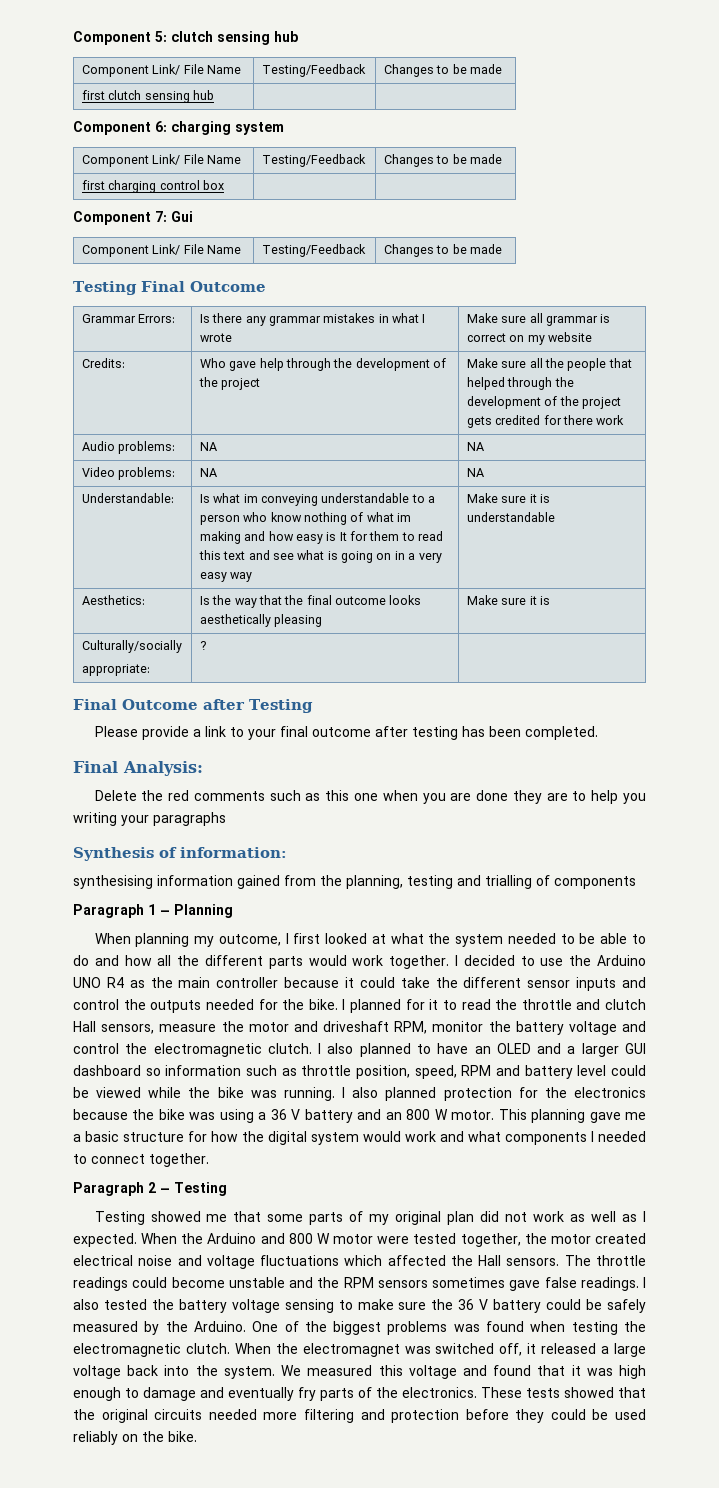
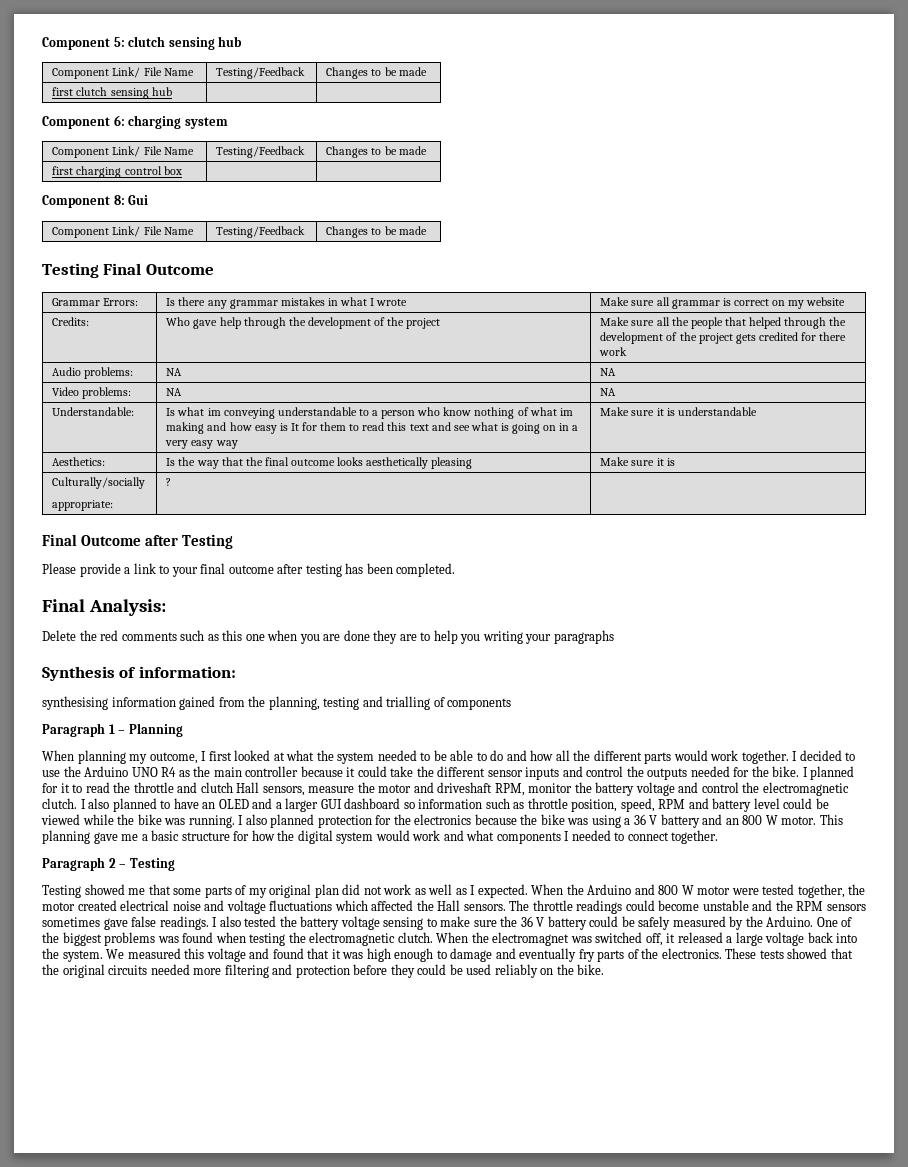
- Component 7: Gui
+ Component 8: Gui

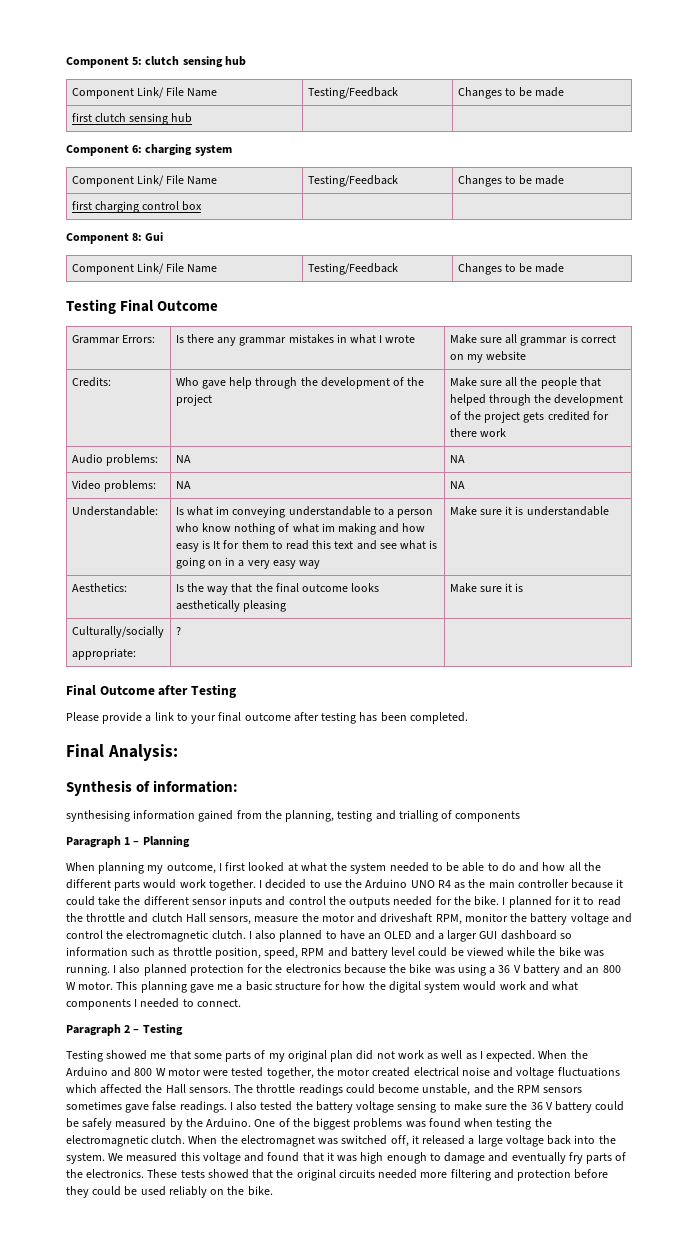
- Delete the red comments such as this one when you are done they are to help you writing your paragraphs
- This planning gave me a basic structure for how the digital system would work and what components I needed to connect together.
+ This planning gave me a basic structure for how the digital system would work and what components I needed to connect.
- The throttle readings could become unstable and the RPM sensors sometimes gave false readings.
+ The throttle readings could become unstable, and the RPM sensors sometimes gave false readings.

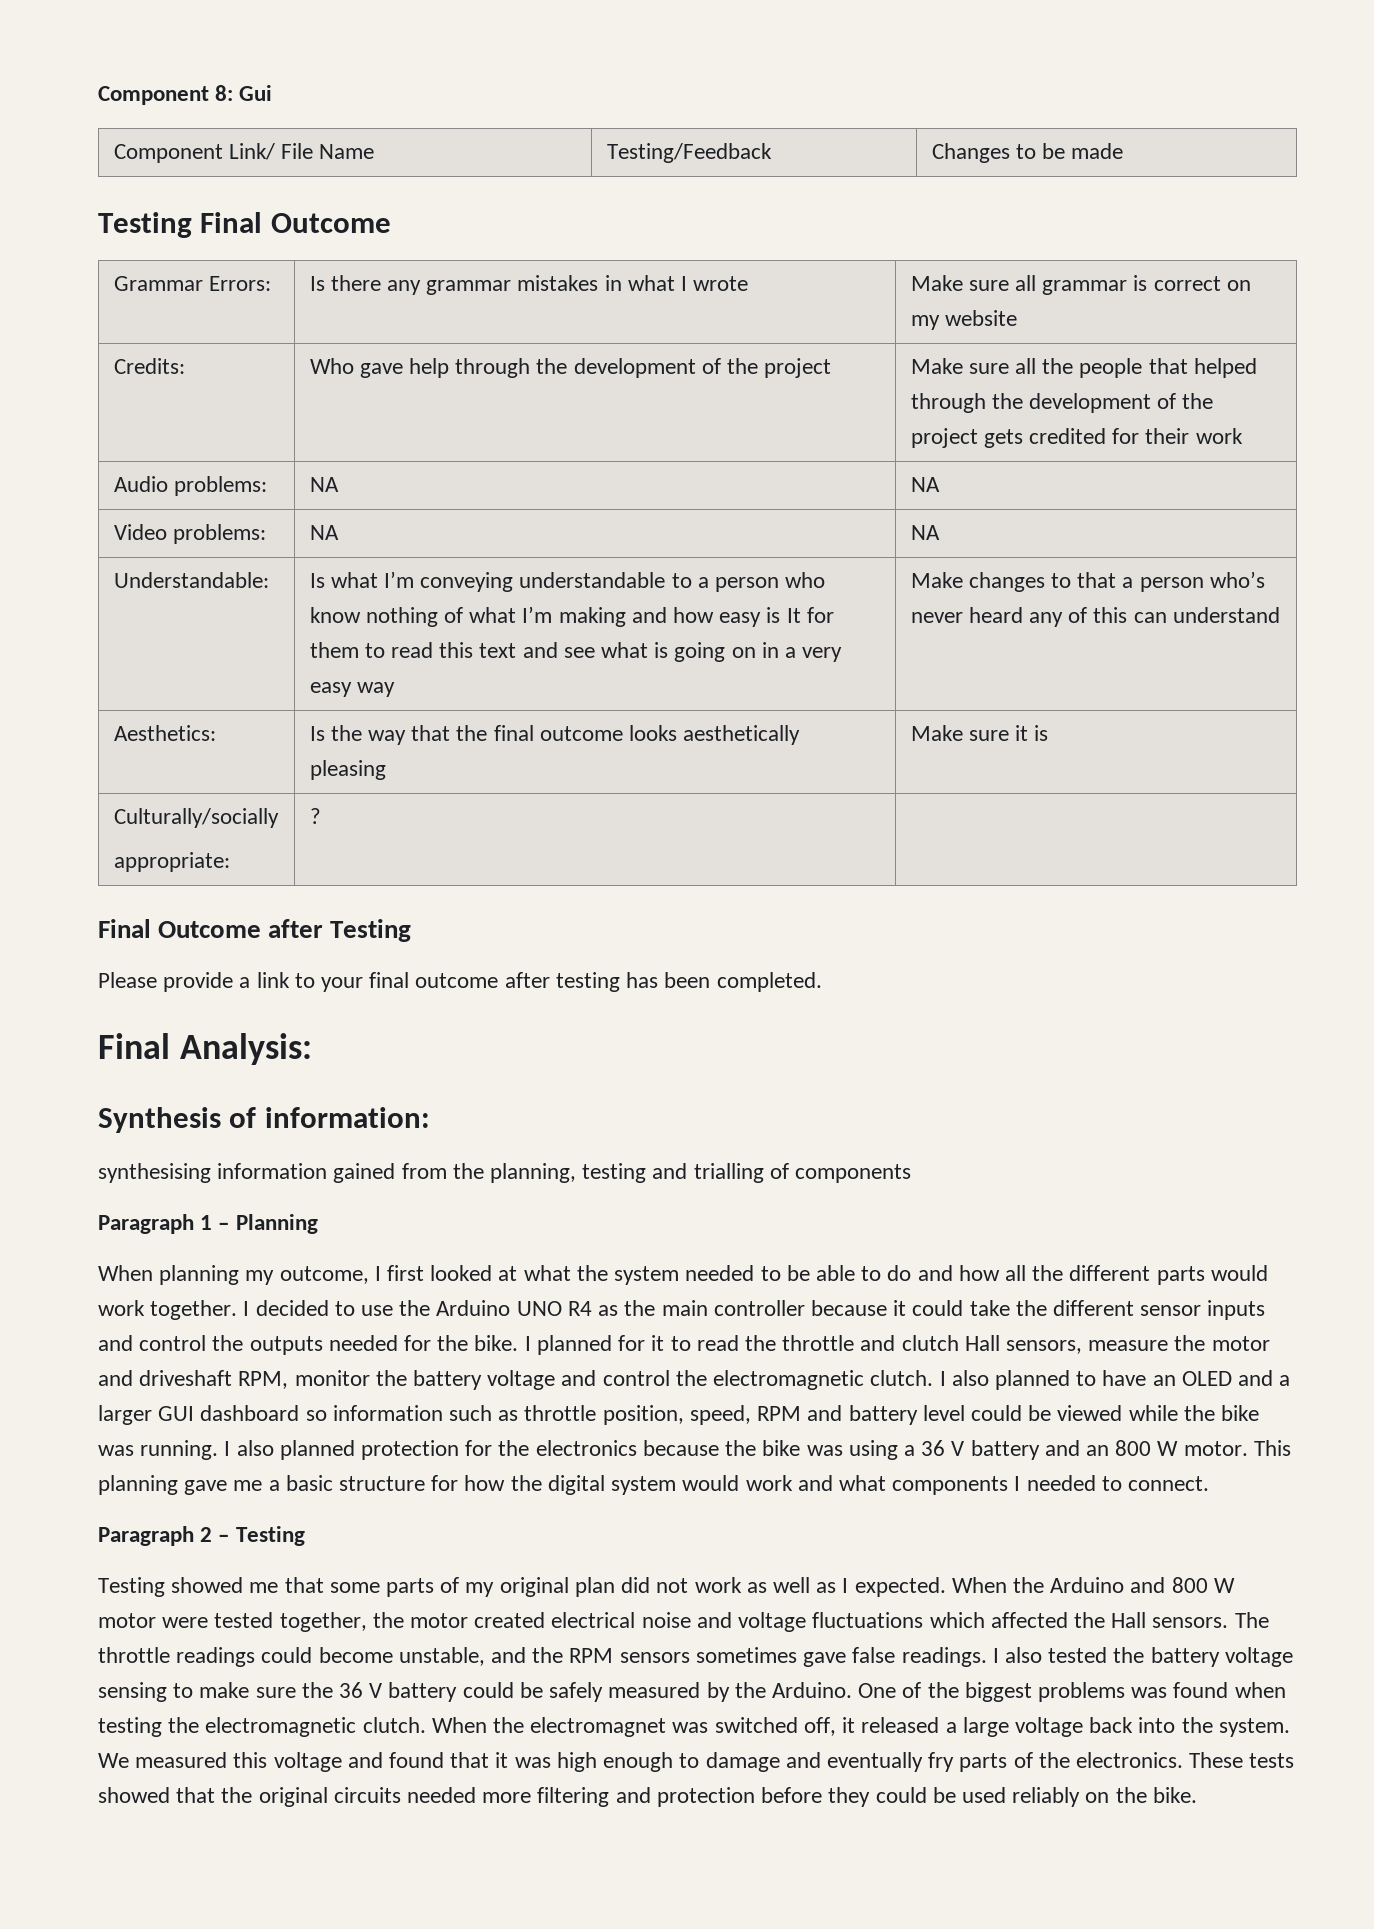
- Component 5: clutch sensing hub
- Component Link/ File Name | Testing/Feedback | Changes to be made
- first clutch sensing hub | |
- Component 6: charging system
- Component Link/ File Name | Testing/Feedback | Changes to be made
- first charging control box | |
- Credits: | Who gave help through the development of the project | Make sure all the people that helped through the development of the project gets credited for there work
+ Credits: | Who gave help through the development of the project | Make sure all the people that helped through the development of the project gets credited for their work
- Is what im conveying understandable to a person who know nothing of what im making and how easy is It for them to read this text and see what is going on in a very easy way
+ Is what I’m conveying understandable to a person who know nothing of what I’m making and how easy is It for them to read this text and see what is going on in a very easy way
- Make sure it is understandable
+ Make changes to that a person who’s never heard any of this can understand

